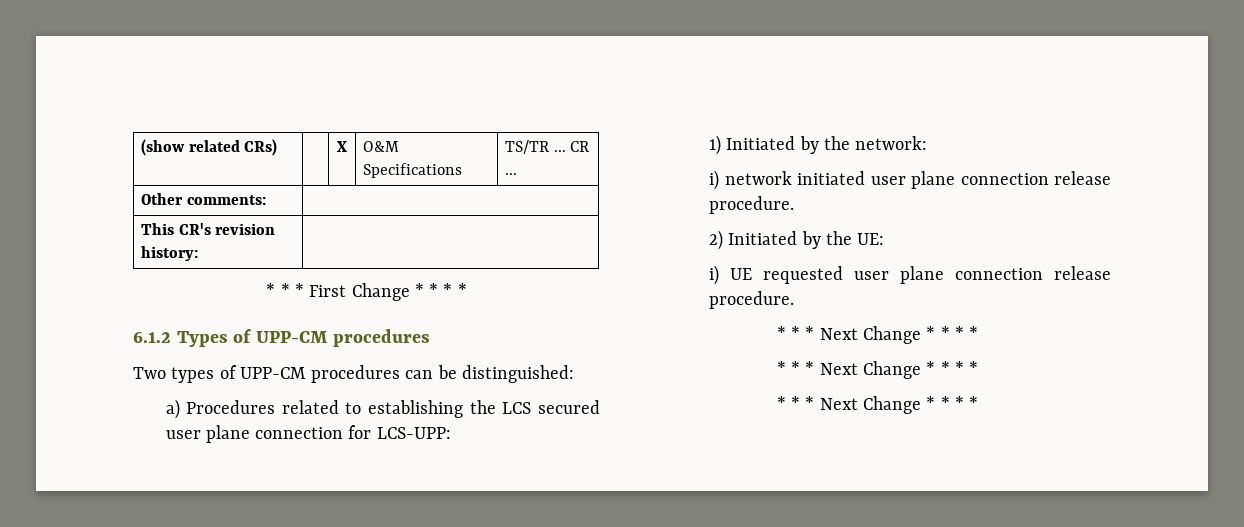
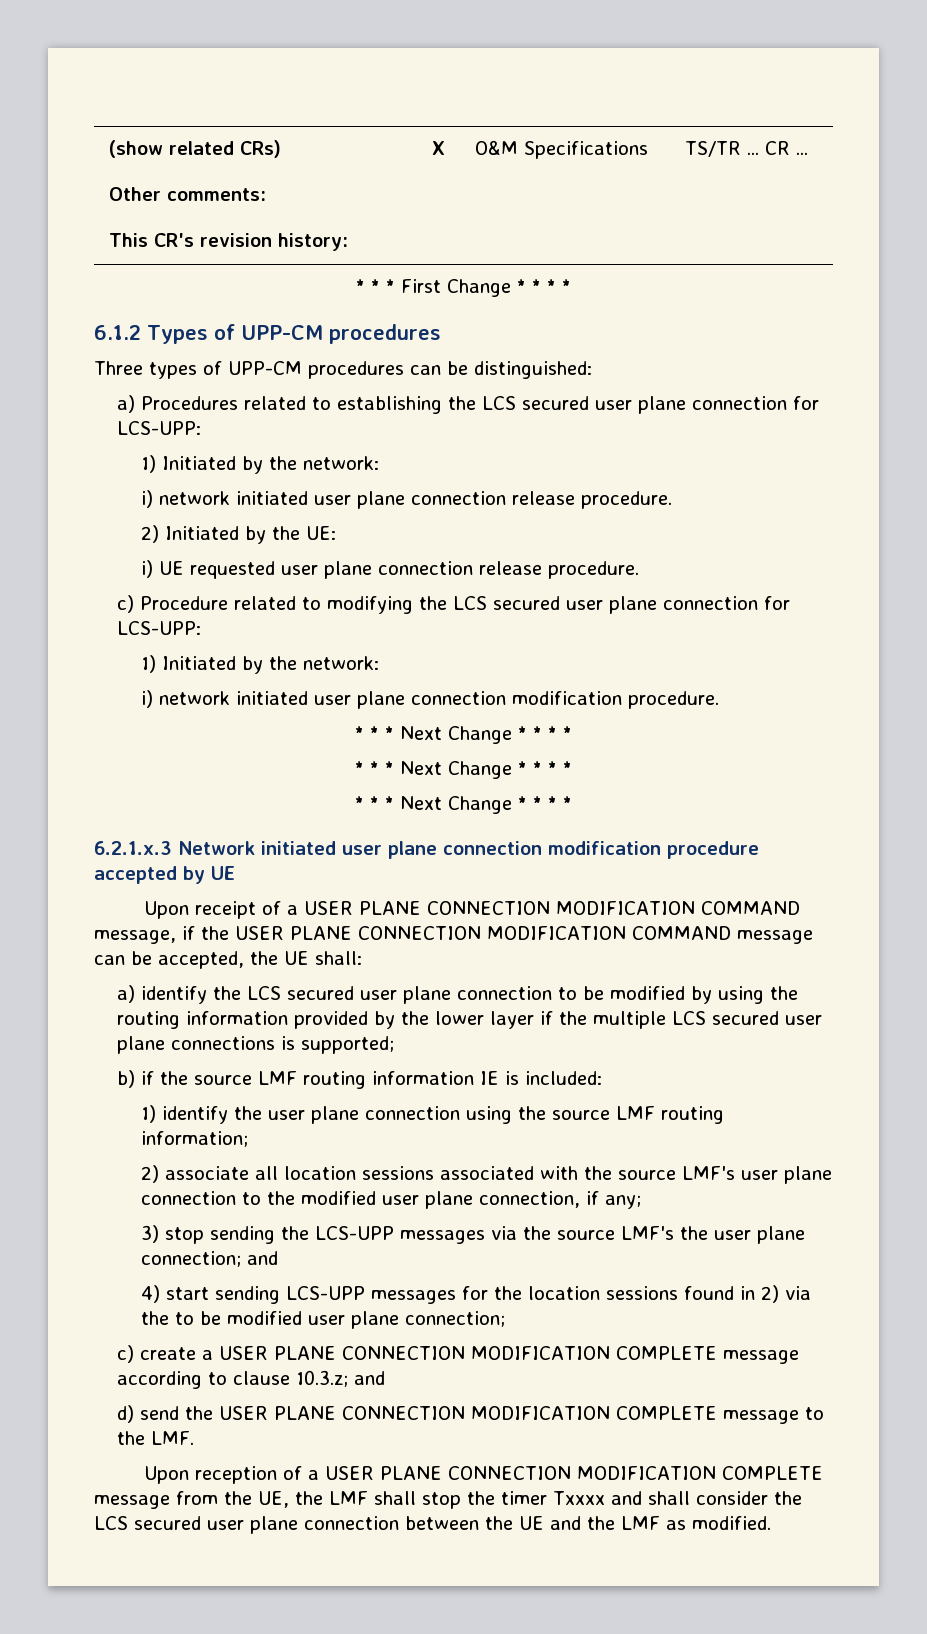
- Two types of UPP-CM procedures can be distinguished:
+ Three types of UPP-CM procedures can be distinguished:
+ c) Procedure related to modifying the LCS secured user plane connection for LCS-UPP:
+ 1) Initiated by the network:
+ i) network initiated user plane connection modification procedure.
+ 6.2.1.x.3 Network initiated user plane connection modification procedure accepted by UE
+ Upon receipt of a USER PLANE CONNECTION MODIFICATION COMMAND message, if the USER PLANE CONNECTION MODIFICATION COMMAND message can be accepted, the UE shall:
+ a) identify the LCS secured user plane connection to be modified by using the routing information provided by the lower layer if the multiple LCS secured user plane connections is supported;
+ b) if the source LMF routing information IE is included:
+ 1) identify the user plane connection using the source LMF routing information;
+ 2) associate all location sessions associated with the source LMF's user plane connection to the modified user plane connection, if any;
+ 3) stop sending the LCS-UPP messages via the source LMF's the user plane connection; and
+ 4) start sending LCS-UPP messages for the location sessions found in 2) via the to be modified user plane connection;
+ c) create a USER PLANE CONNECTION MODIFICATION COMPLETE message according to clause 10.3.z; and
+ d) send the USER PLANE CONNECTION MODIFICATION COMPLETE message to the LMF.
+ Upon reception of a USER PLANE CONNECTION MODIFICATION COMPLETE message from the UE, the LMF shall stop the timer Txxxx and shall consider the LCS secured user plane connection between the UE and the LMF as modified.

